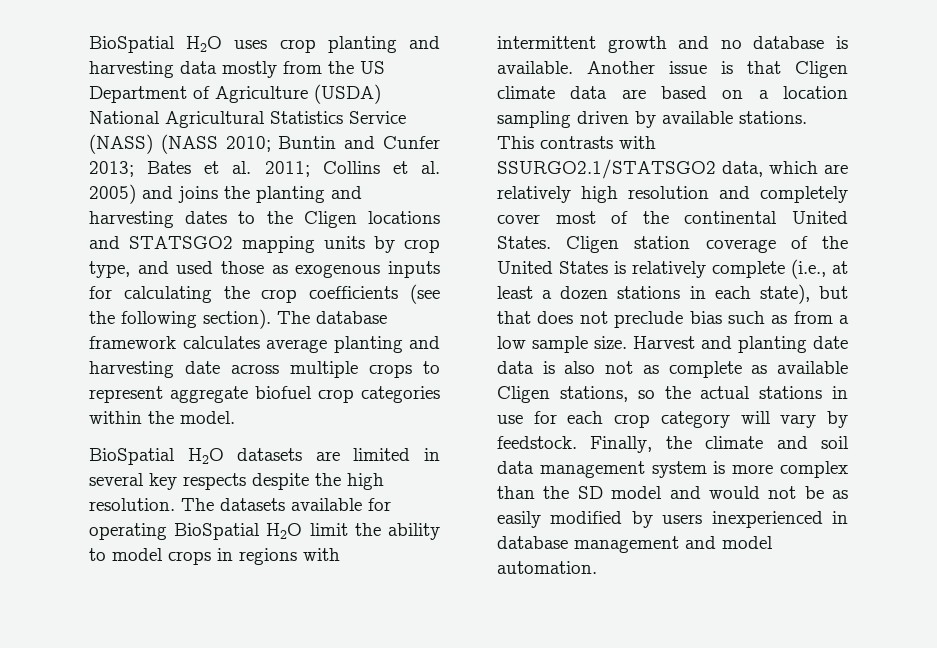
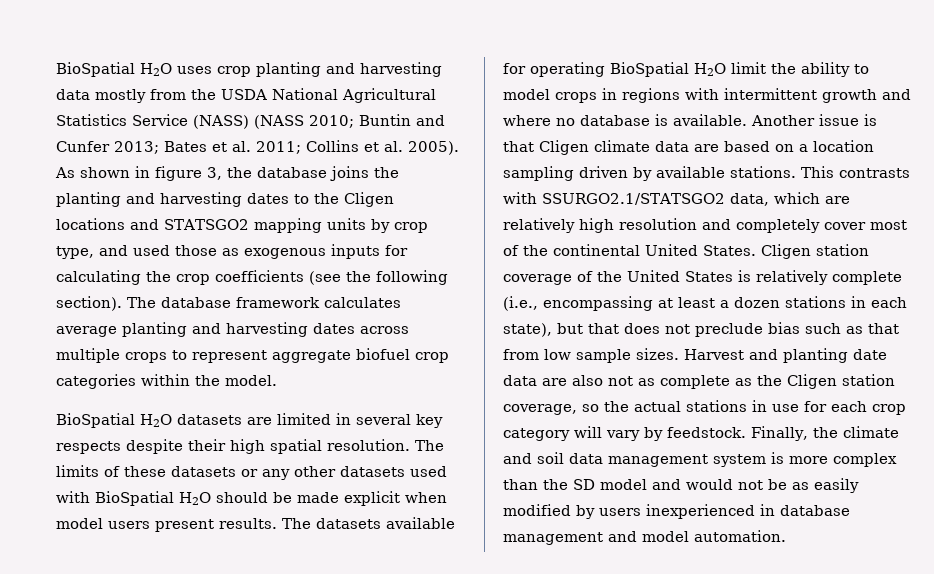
- BioSpatial H2O uses crop planting and harvesting data mostly from the US Department of Agriculture (USDA) National Agricultural Statistics Service (NASS) (NASS 2010;
+ BioSpatial H2O uses crop planting and harvesting data mostly from the USDA National Agricultural Statistics Service (NASS) (NASS 2010;
- Collins et al. 2005) and joins the planting and harvesting dates to the Cligen locations and STATSGO2 mapping units by crop type, and used those as exogenous inputs for calculating the crop coefficients (see the following section).
+ Collins et al. 2005). As shown in figure 3, the database joins the planting and harvesting dates to the Cligen locations and STATSGO2 mapping units by crop type, and used those as exogenous inputs for calculating the crop coefficients (see the following section).
- The database framework calculates average planting and harvesting date across multiple crops to represent aggregate biofuel crop categories within the model.
+ The database framework calculates average planting and harvesting dates across multiple crops to represent aggregate biofuel crop categories within the model.
- BioSpatial H2O datasets are limited in several key respects despite the high resolution.
+ BioSpatial H2O datasets are limited in several key respects despite their high spatial resolution. The limits of these datasets or any other datasets used with BioSpatial H2O should be made explicit when model users present results.
- The datasets available for operating BioSpatial H2O limit the ability to model crops in regions with intermittent growth and no database is available.
+ The datasets available for operating BioSpatial H2O limit the ability to model crops in regions with intermittent growth and where no database is available.
- Cligen station coverage of the United States is relatively complete (i.e., at least a dozen stations in each state), but that does not preclude bias such as from a low sample size.
+ Cligen station coverage of the United States is relatively complete (i.e., encompassing at least a dozen stations in each state), but that does not preclude bias such as that from low sample sizes.
- Harvest and planting date data is also not as complete as available Cligen stations, so the actual stations in use for each crop category will vary by feedstock.
+ Harvest and planting date data are also not as complete as the Cligen station coverage, so the actual stations in use for each crop category will vary by feedstock.

